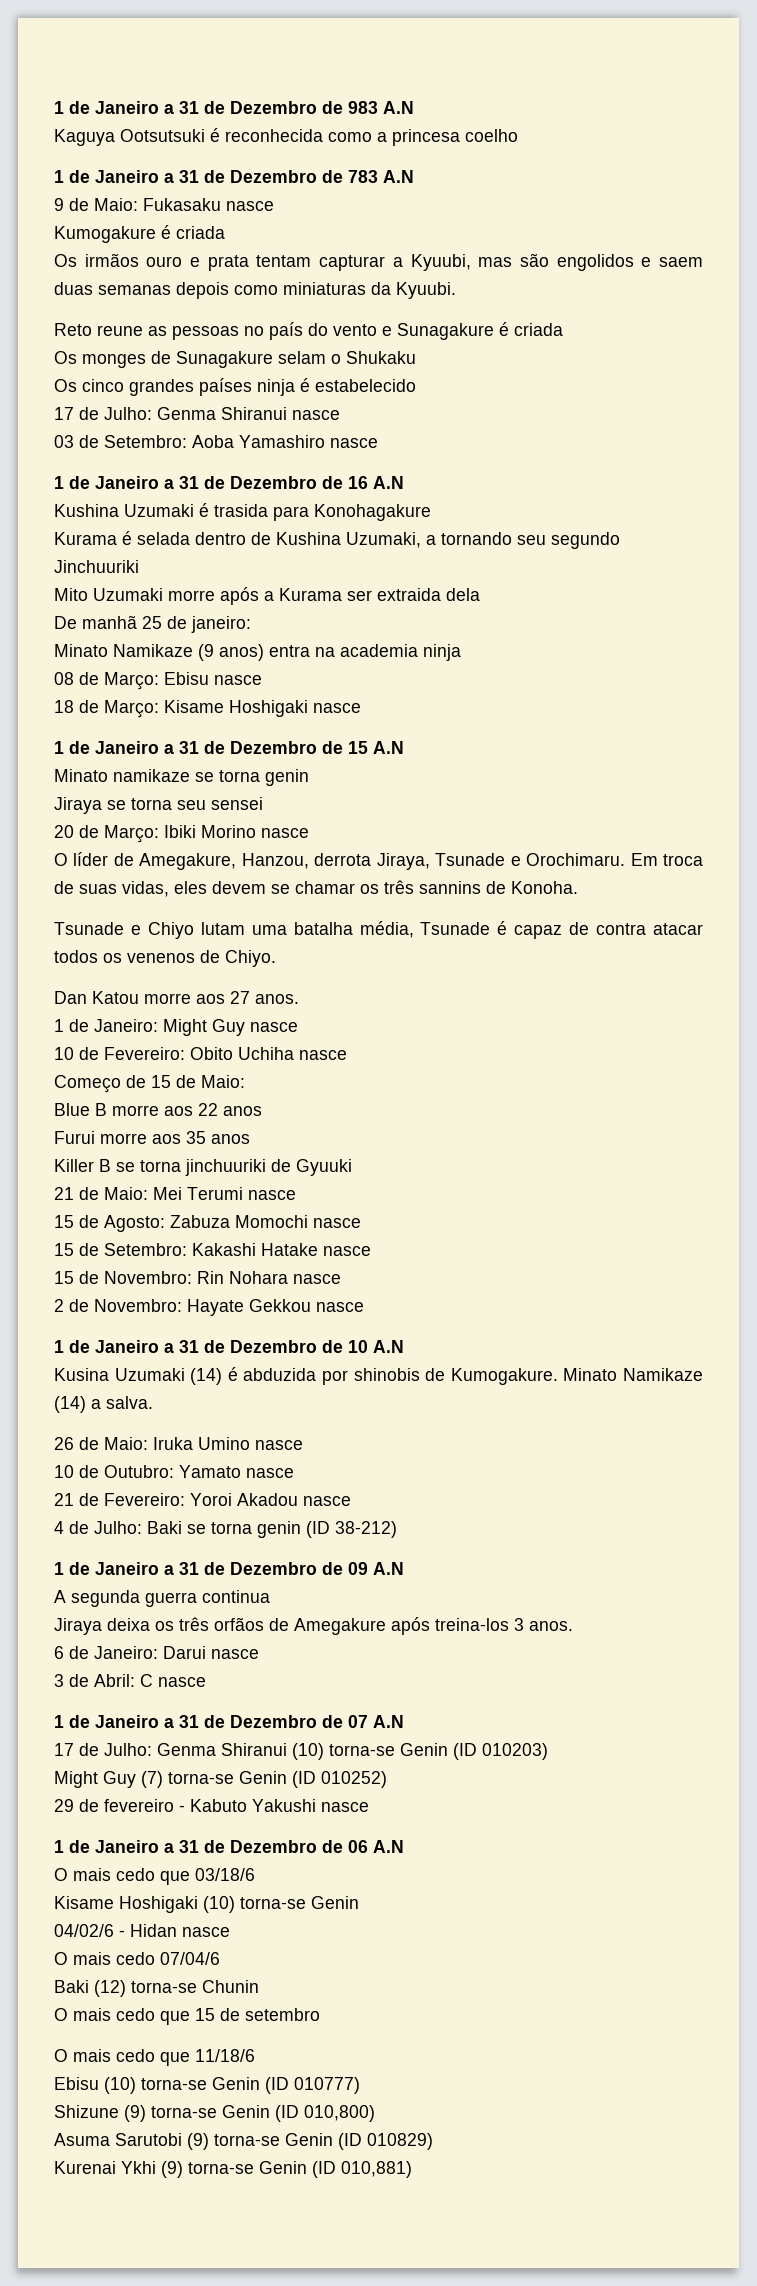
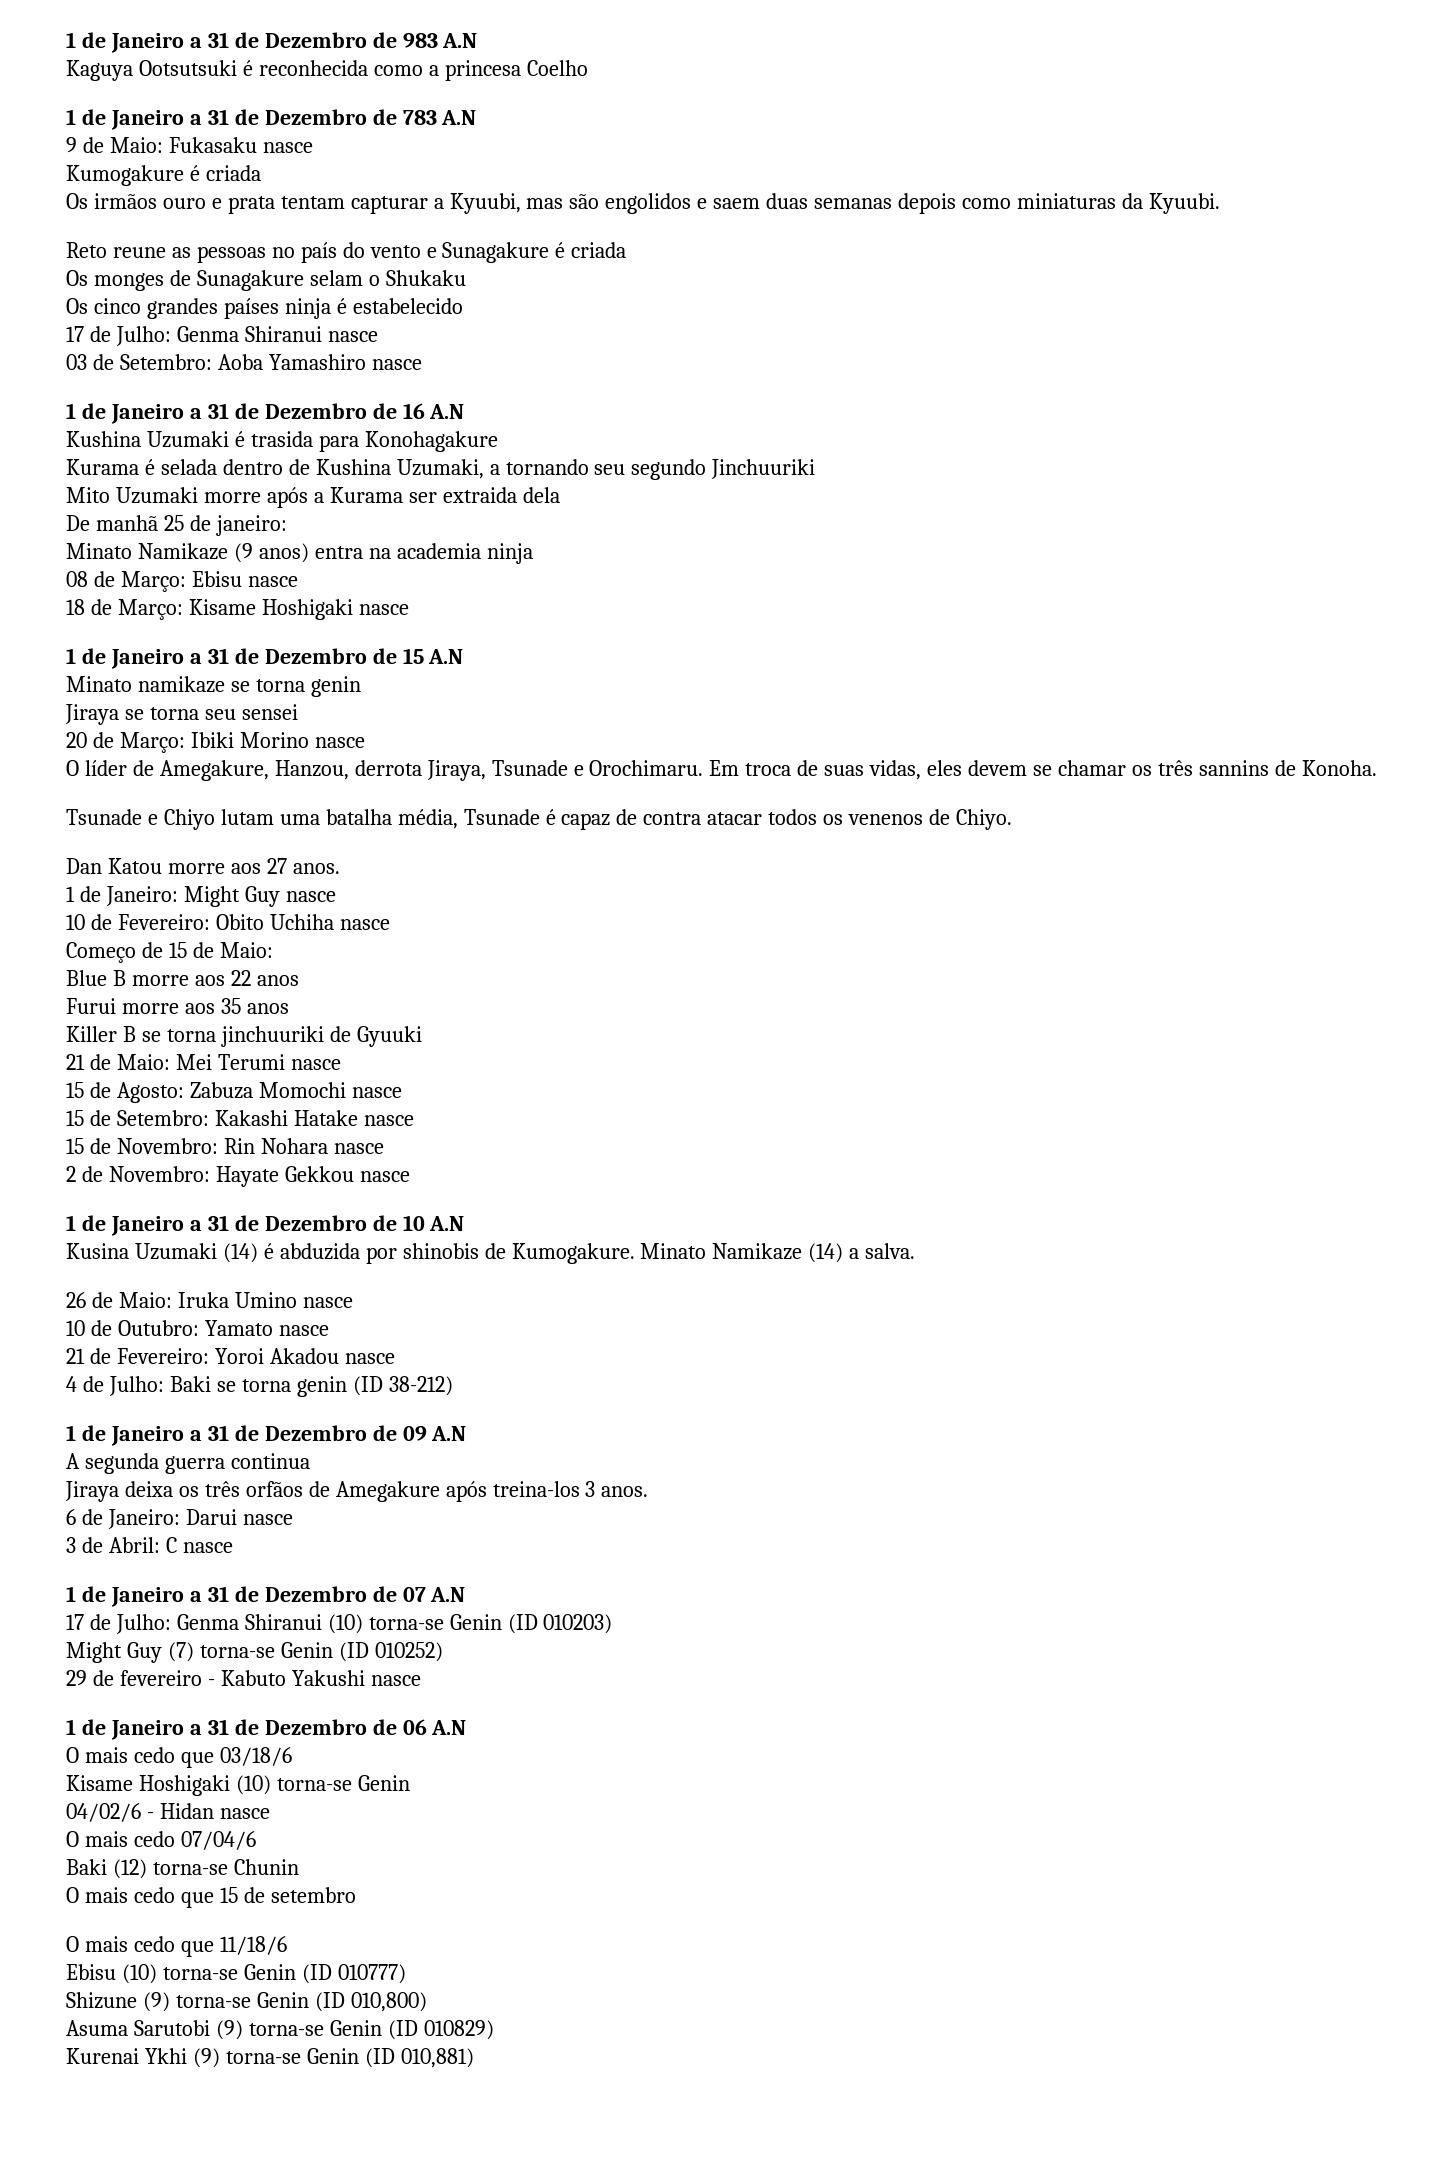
- Kaguya Ootsutsuki é reconhecida como a princesa coelho
+ Kaguya Ootsutsuki é reconhecida como a princesa Coelho

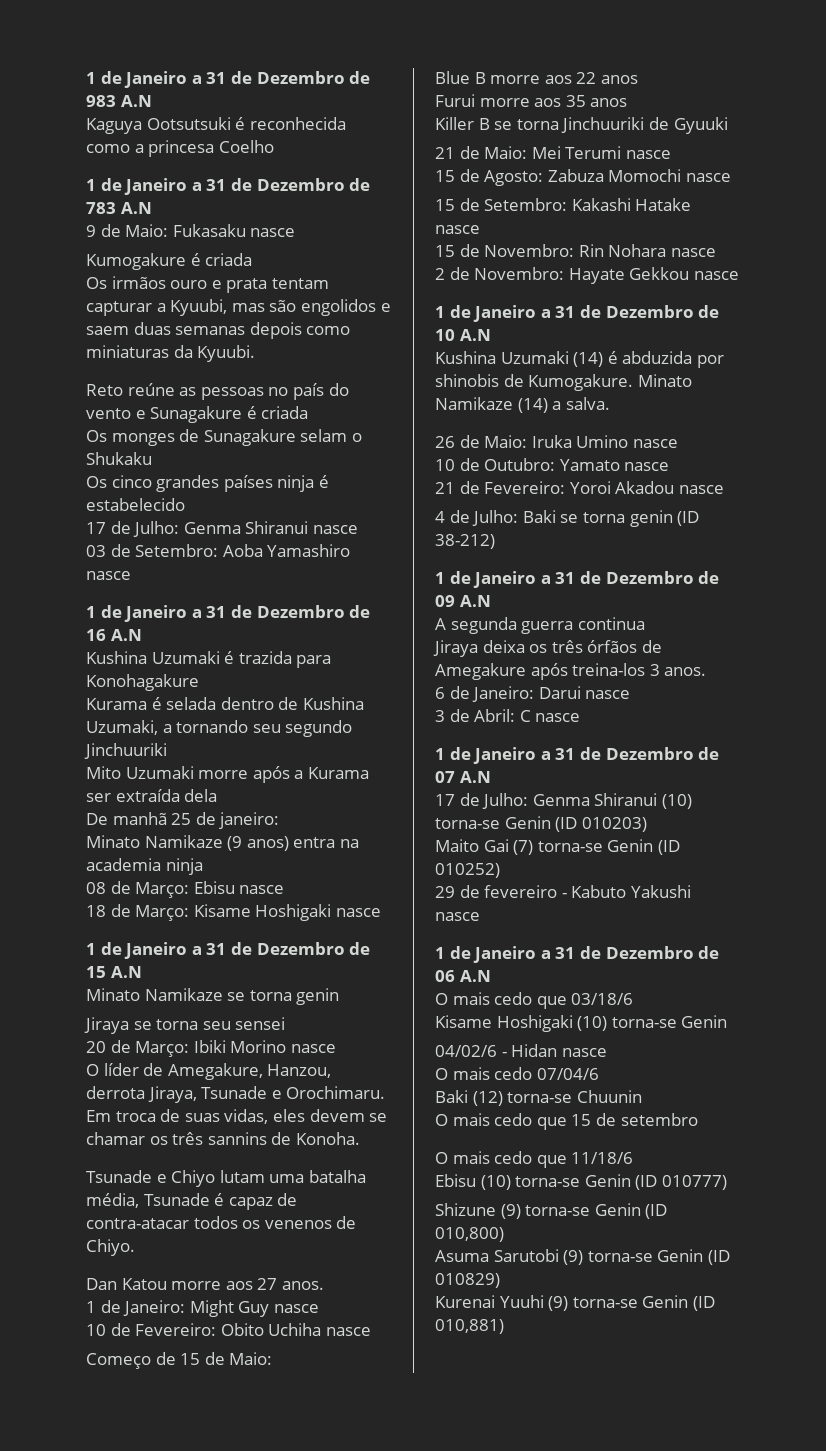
- Reto reune as pessoas no país do vento e Sunagakure é criada
+ Reto reúne as pessoas no país do vento e Sunagakure é criada
- Kushina Uzumaki é trasida para Konohagakure
+ Kushina Uzumaki é trazida para Konohagakure
- Mito Uzumaki morre após a Kurama ser extraida dela
+ Mito Uzumaki morre após a Kurama ser extraída dela
- Minato namikaze se torna genin
+ Minato Namikaze se torna genin
- Tsunade e Chiyo lutam uma batalha média, Tsunade é capaz de contra atacar todos os venenos de Chiyo.
+ Tsunade e Chiyo lutam uma batalha média, Tsunade é capaz de contra-atacar todos os venenos de Chiyo.
- Killer B se torna jinchuuriki de Gyuuki
+ Killer B se torna Jinchuuriki de Gyuuki
- Kusina Uzumaki (14) é abduzida por shinobis de Kumogakure.
+ Kushina Uzumaki (14) é abduzida por shinobis de Kumogakure.
- Jiraya deixa os três orfãos de Amegakure após treina-los 3 anos.
+ Jiraya deixa os três órfãos de Amegakure após treina-los 3 anos.
- Might Guy (7) torna-se Genin (ID 010252)
+ Maito Gai (7) torna-se Genin (ID 010252)
- Baki (12) torna-se Chunin
+ Baki (12) torna-se Chuunin
- Kurenai Ykhi (9) torna-se Genin (ID 010,881)
+ Kurenai Yuuhi (9) torna-se Genin (ID 010,881)

